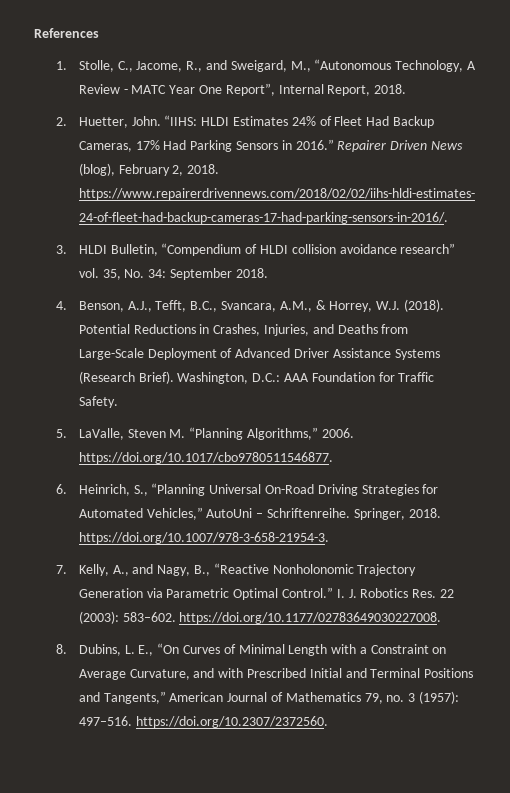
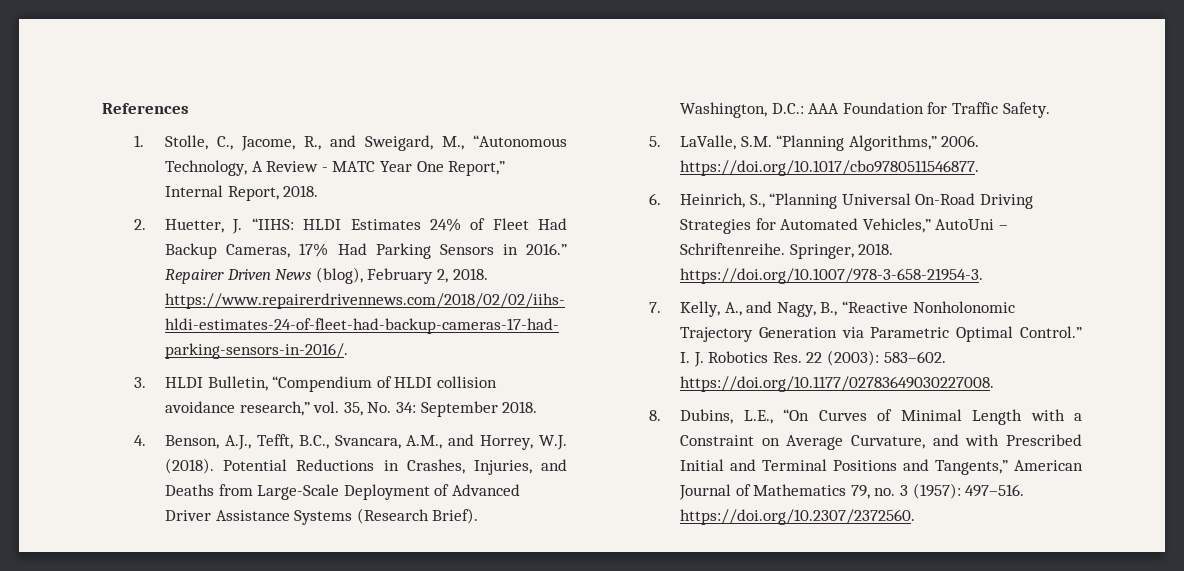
- 1. Stolle, C., Jacome, R., and Sweigard, M., “Autonomous Technology, A Review - MATC Year One Report”, Internal Report, 2018.
+ 1. Stolle, C., Jacome, R., and Sweigard, M., “Autonomous Technology, A Review - MATC Year One Report,” Internal Report, 2018.
- 2. Huetter, John. “IIHS: HLDI Estimates 24% of Fleet Had Backup Cameras, 17% Had Parking Sensors in 2016.”
+ 2. Huetter, J. “IIHS: HLDI Estimates 24% of Fleet Had Backup Cameras, 17% Had Parking Sensors in 2016.”
- 3. HLDI Bulletin, “Compendium of HLDI collision avoidance research” vol. 35, No. 34: September 2018.
+ 3. HLDI Bulletin, “Compendium of HLDI collision avoidance research,” vol. 35, No. 34: September 2018.
- 4. Benson, A.J., Tefft, B.C., Svancara, A.M., & Horrey, W.J. (2018).
+ 4. Benson, A.J., Tefft, B.C., Svancara, A.M., and Horrey, W.J. (2018).
- 5. LaValle, Steven M. “Planning Algorithms,” 2006. https://doi.org/10.1017/cbo9780511546877.
+ 5. LaValle, S.M. “Planning Algorithms,” 2006. https://doi.org/10.1017/cbo9780511546877.
- 8. Dubins, L. E., “On Curves of Minimal Length with a Constraint on Average Curvature, and with Prescribed Initial and Terminal Positions and Tangents,” American Journal of Mathematics 79, no. 3 (1957): 497–516. https://doi.org/10.2307/2372560.
+ 8. Dubins, L.E., “On Curves of Minimal Length with a Constraint on Average Curvature, and with Prescribed Initial and Terminal Positions and Tangents,” American Journal of Mathematics 79, no. 3 (1957): 497–516. https://doi.org/10.2307/2372560.

